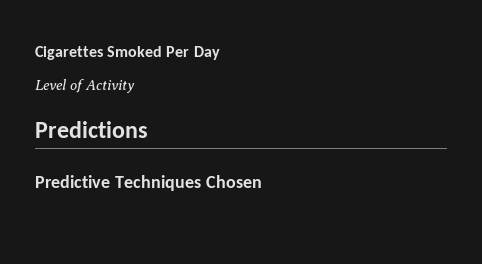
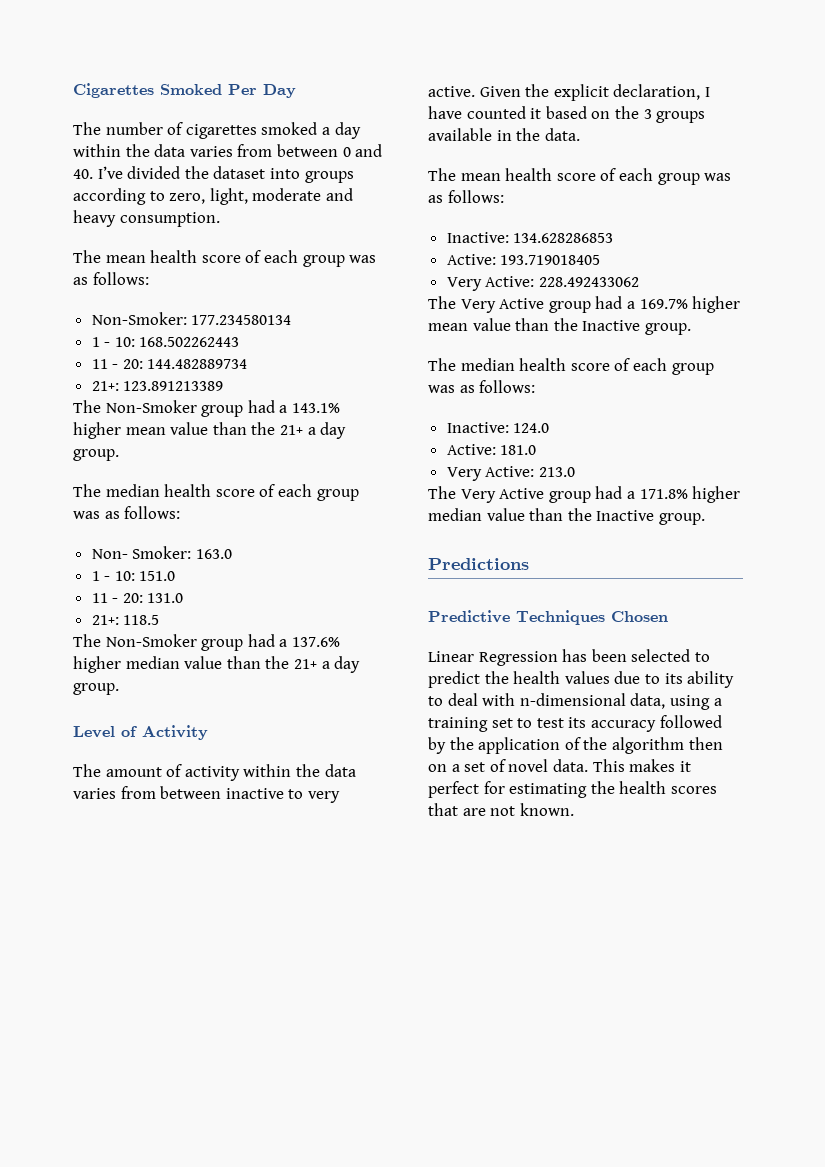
+ The number of cigarettes smoked a day within the data varies from between 0 and 40. I’ve divided the dataset into groups according to zero, light, moderate and heavy consumption.
+ The mean health score of each group was as follows:
+ Non-Smoker: 177.234580134
+ 1 - 10: 168.502262443
+ 11 - 20: 144.482889734
+ 21+: 123.891213389
+ The Non-Smoker group had a 143.1% higher mean value than the 21+ a day group.
+ The median health score of each group was as follows:
+ Non- Smoker: 163.0
+ 1 - 10: 151.0
+ 11 - 20: 131.0
+ 21+: 118.5
+ The Non-Smoker group had a 137.6% higher median value than the 21+ a day group.
  Level of Activity
+ The amount of activity within the data varies from between inactive to very active. Given the explicit declaration, I have counted it based on the 3 groups available in the data.
+ The mean health score of each group was as follows:
+ Inactive: 134.628286853
+ Active: 193.719018405
+ Very Active: 228.492433062
+ The Very Active group had a 169.7% higher mean value than the Inactive group.
+ The median health score of each group was as follows:
+ Inactive: 124.0
+ Active: 181.0
+ Very Active: 213.0
+ The Very Active group had a 171.8% higher median value than the Inactive group.
  Predictions
  Predictive Techniques Chosen
+ Linear Regression has been selected to predict the health values due to its ability to deal with n-dimensional data, using a training set to test its accuracy followed by the application of the algorithm then on a set of novel data. This makes it perfect for estimating the health scores that are not known.

